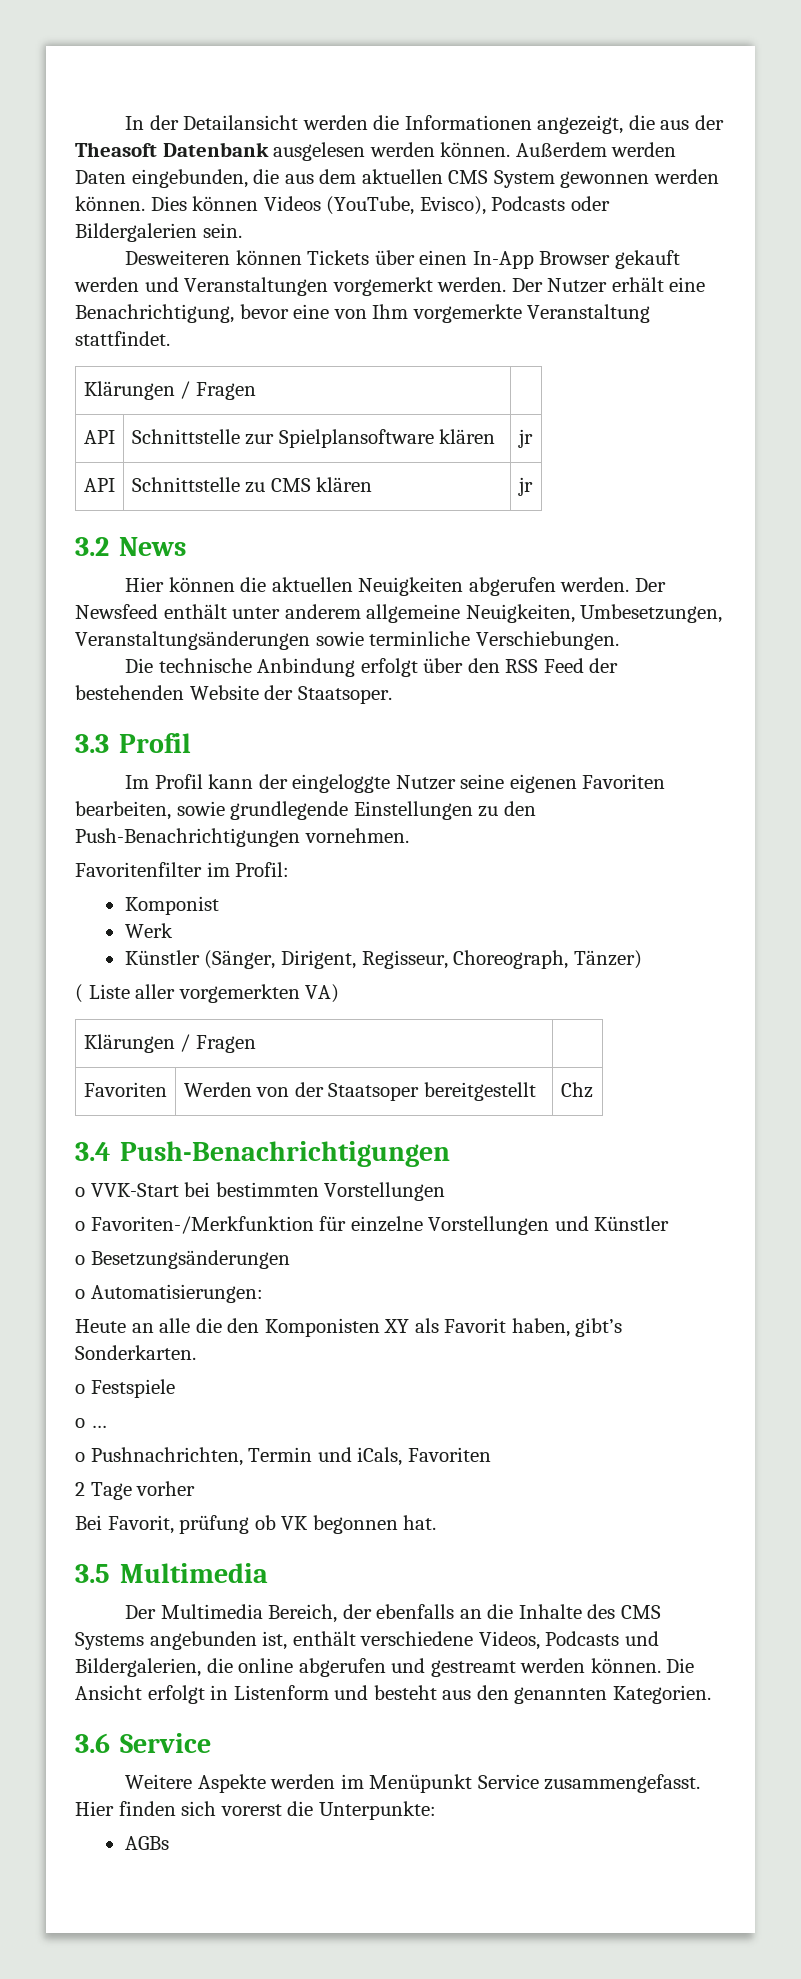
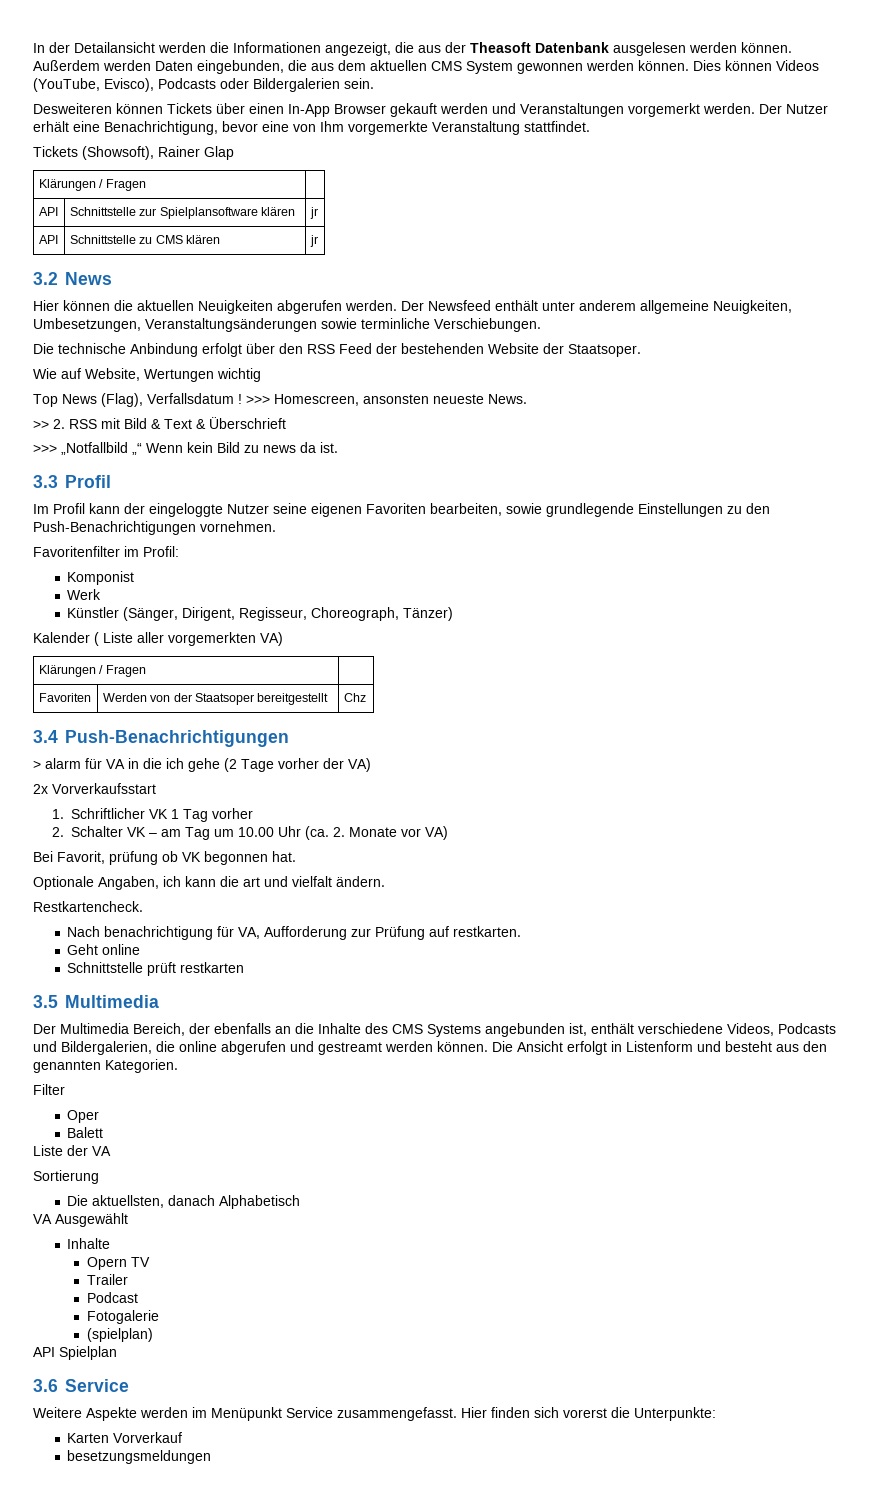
+ Tickets (Showsoft), Rainer Glap
+ Wie auf Website, Wertungen wichtig
+ Top News (Flag), Verfallsdatum ! >>> Homescreen, ansonsten neueste News.
+ >> 2. RSS mit Bild & Text & Überschrieft
+ >>> „Notfallbild „“ Wenn kein Bild zu news da ist.
- ( Liste aller vorgemerkten VA)
+ Kalender ( Liste aller vorgemerkten VA)
- o VVK-Start bei bestimmten Vorstellungen
- o Favoriten-/Merkfunktion für einzelne Vorstellungen und Künstler
- o Besetzungsänderungen
- o Automatisierungen:
- Heute an alle die den Komponisten XY als Favorit haben, gibt’s Sonderkarten.
- o Festspiele
- o …
- o Pushnachrichten, Termin und iCals, Favoriten
- 2 Tage vorher
+ > alarm für VA in die ich gehe (2 Tage vorher der VA)
+ 2x Vorverkaufsstart
+ 1. Schriftlicher VK 1 Tag vorher
+ 2. Schalter VK – am Tag um 10.00 Uhr (ca. 2. Monate vor VA)
+ Optionale Angaben, ich kann die art und vielfalt ändern.
+ Restkartencheck.
+ Nach benachrichtigung für VA, Aufforderung zur Prüfung auf restkarten.
+ Geht online
+ Schnittstelle prüft restkarten
+ Filter
+ Oper
+ Balett
+ Liste der VA
+ Sortierung
+ Die aktuellsten, danach Alphabetisch
+ VA Ausgewählt
+ Inhalte
+ Opern TV
+ Trailer
+ Podcast
+ Fotogalerie
+ (spielplan)
+ API Spielplan
- AGBs
+ Karten Vorverkauf
+ besetzungsmeldungen

